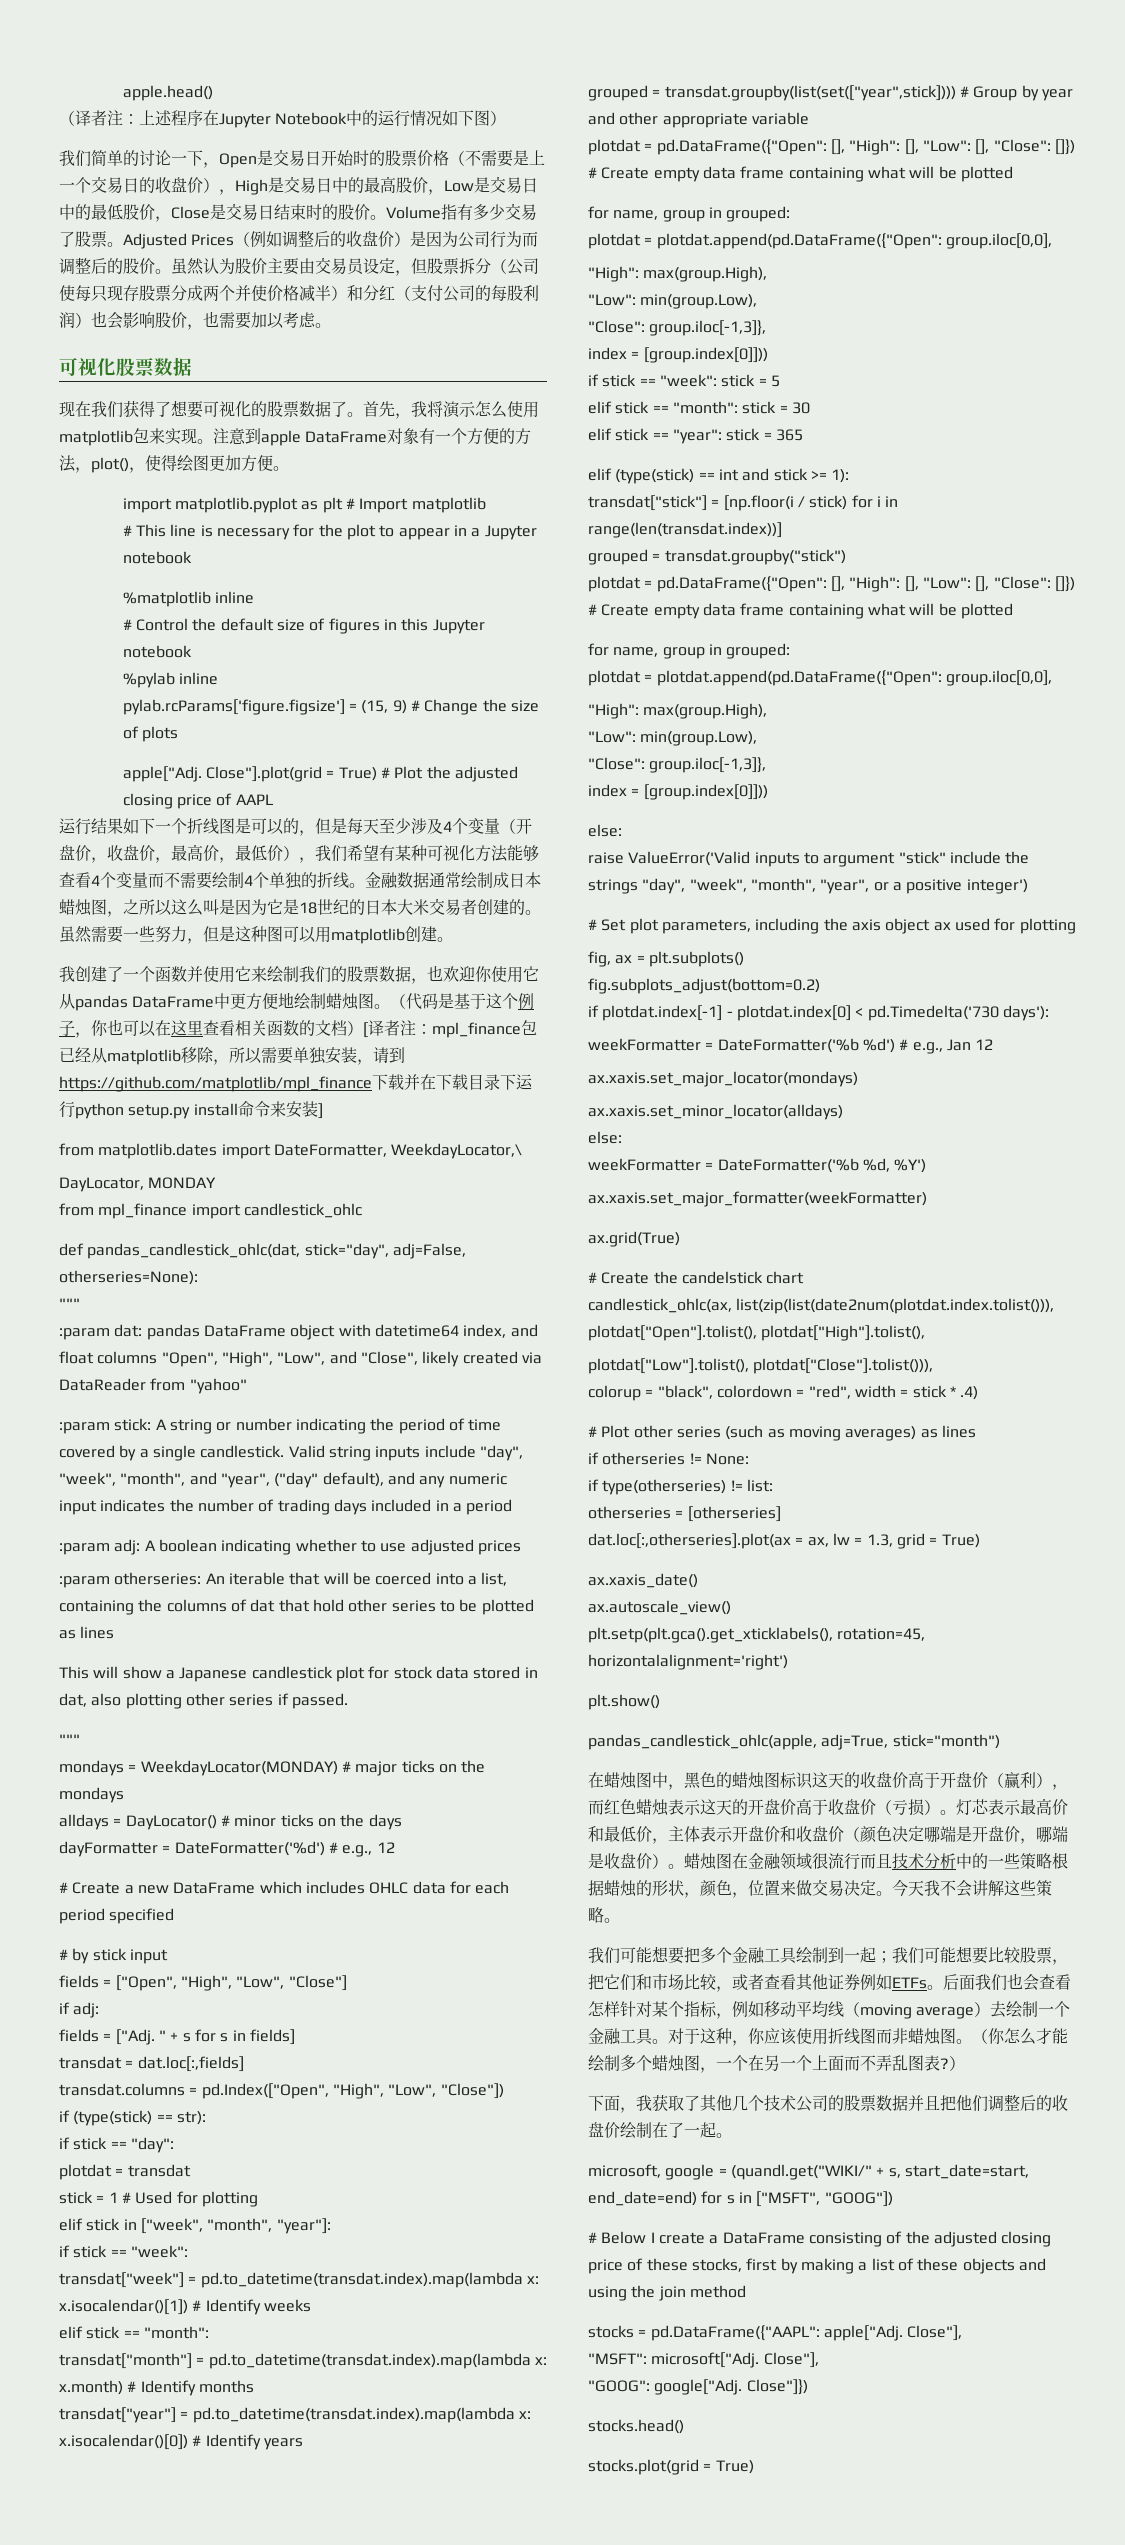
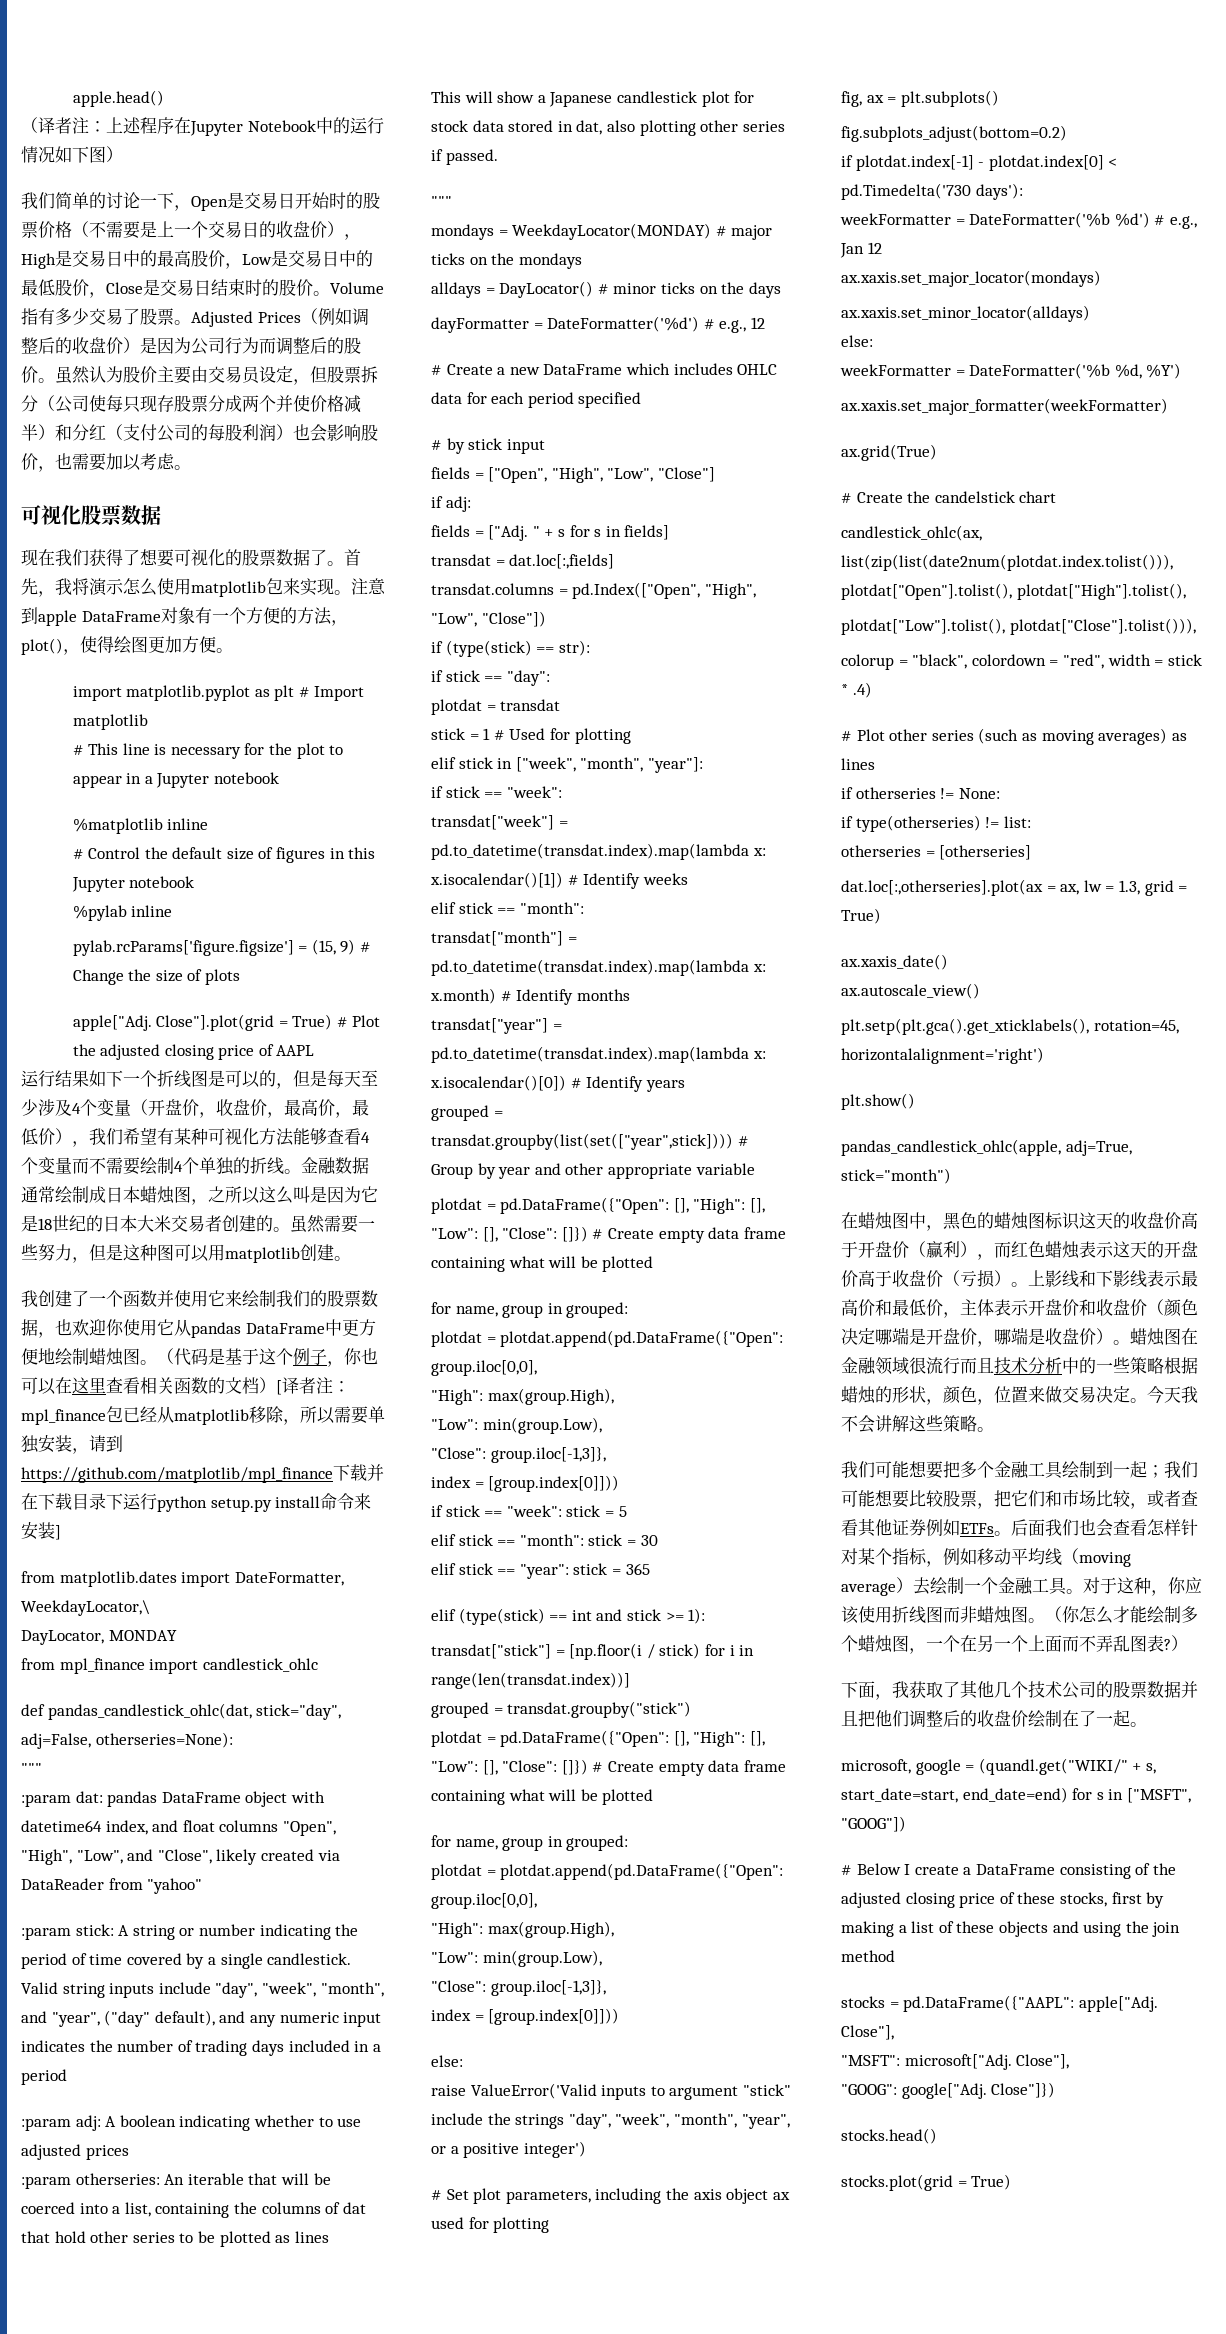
- 灯芯表示最高价和最低价，主体表示开盘价和收盘价（颜色决定哪端是开盘价，哪端是收盘价）。
+ 上影线和下影线表示最高价和最低价，主体表示开盘价和收盘价（颜色决定哪端是开盘价，哪端是收盘价）。

